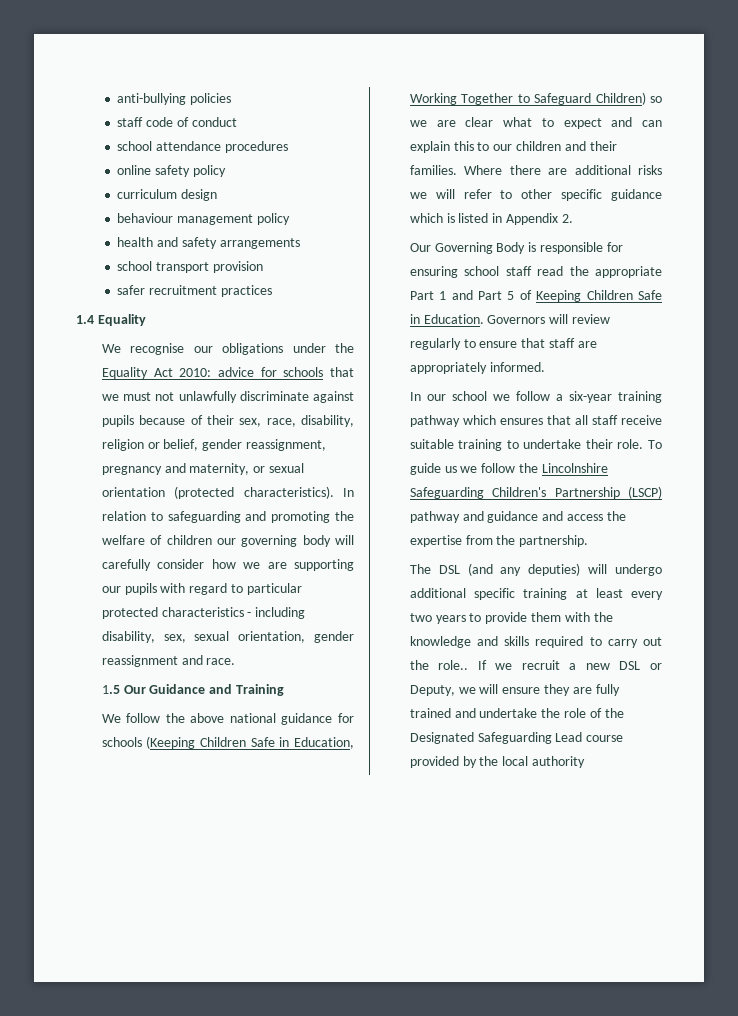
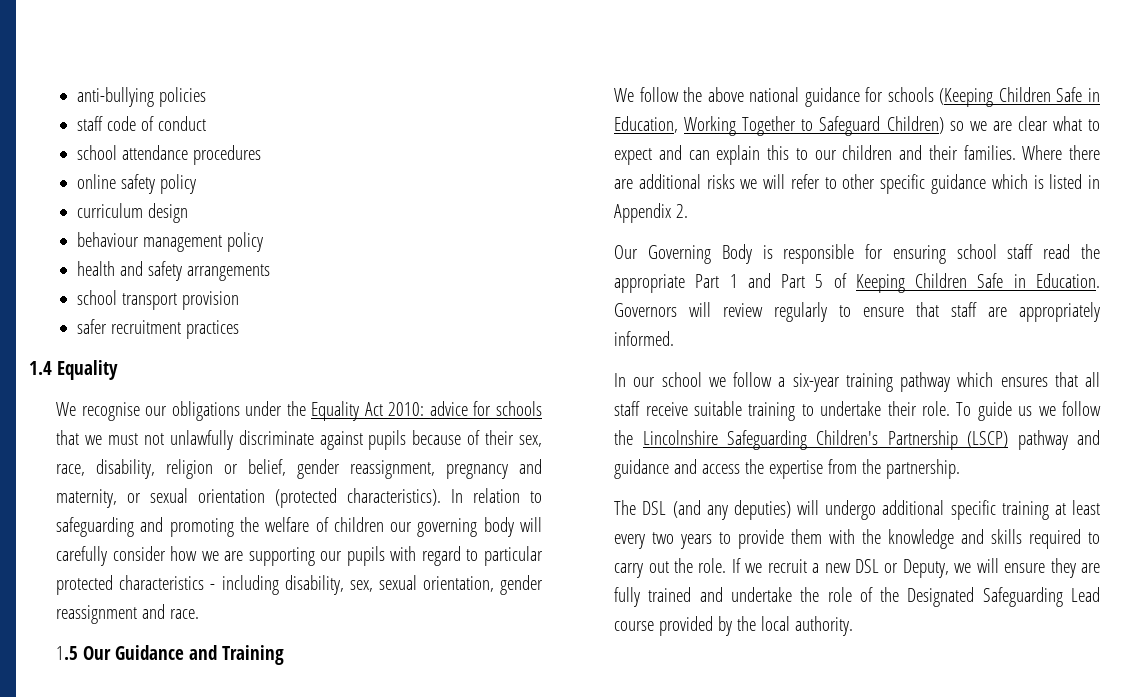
- The DSL (and any deputies) will undergo additional specific training at least every two years to provide them with the knowledge and skills required to carry out the role..
+ The DSL (and any deputies) will undergo additional specific training at least every two years to provide them with the knowledge and skills required to carry out the role.
- If we recruit a new DSL or Deputy, we will ensure they are fully trained and undertake the role of the Designated Safeguarding Lead course provided by the local authority
+ If we recruit a new DSL or Deputy, we will ensure they are fully trained and undertake the role of the Designated Safeguarding Lead course provided by the local authority.

